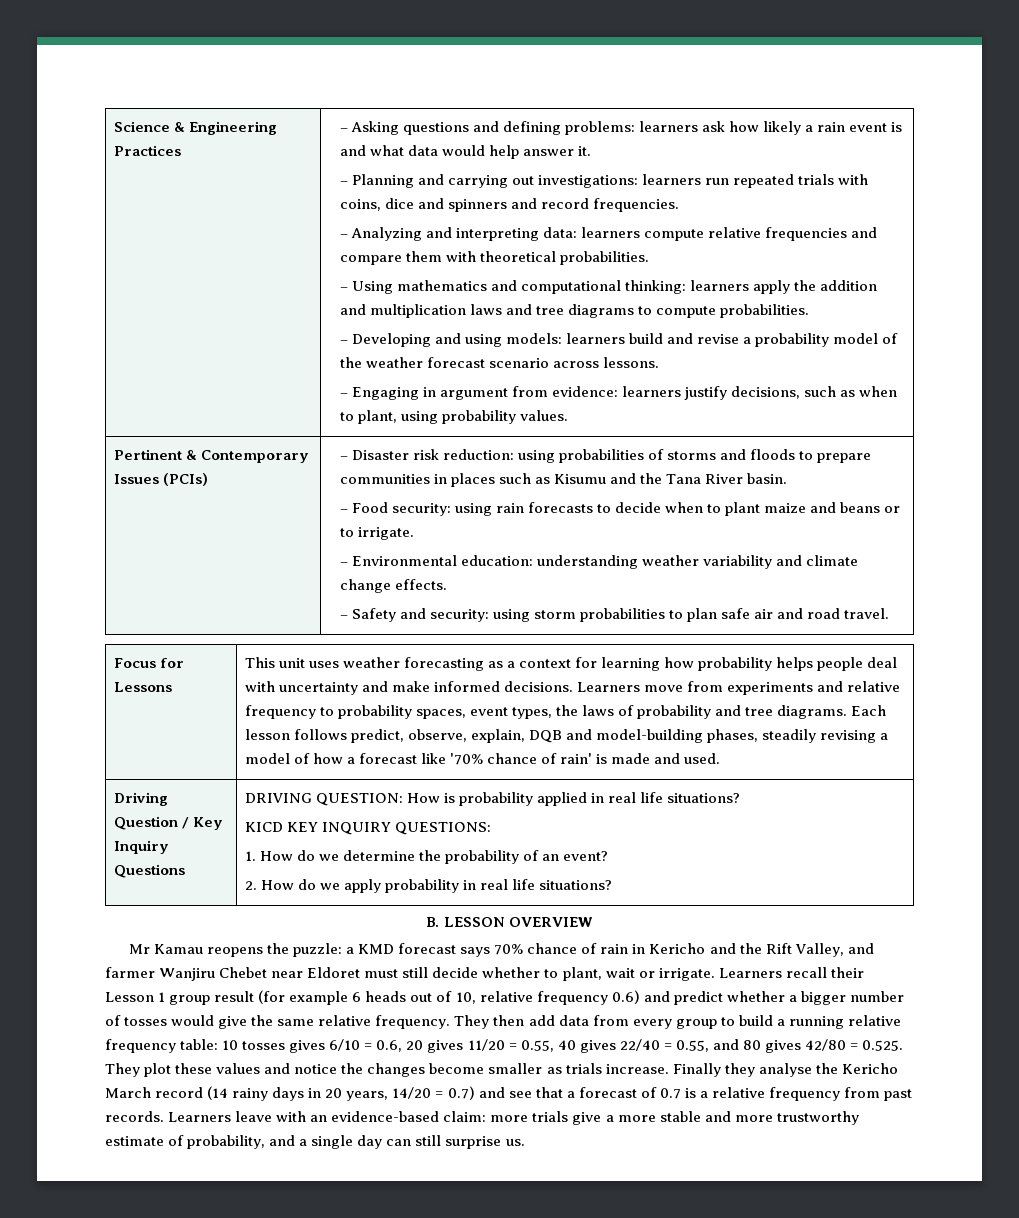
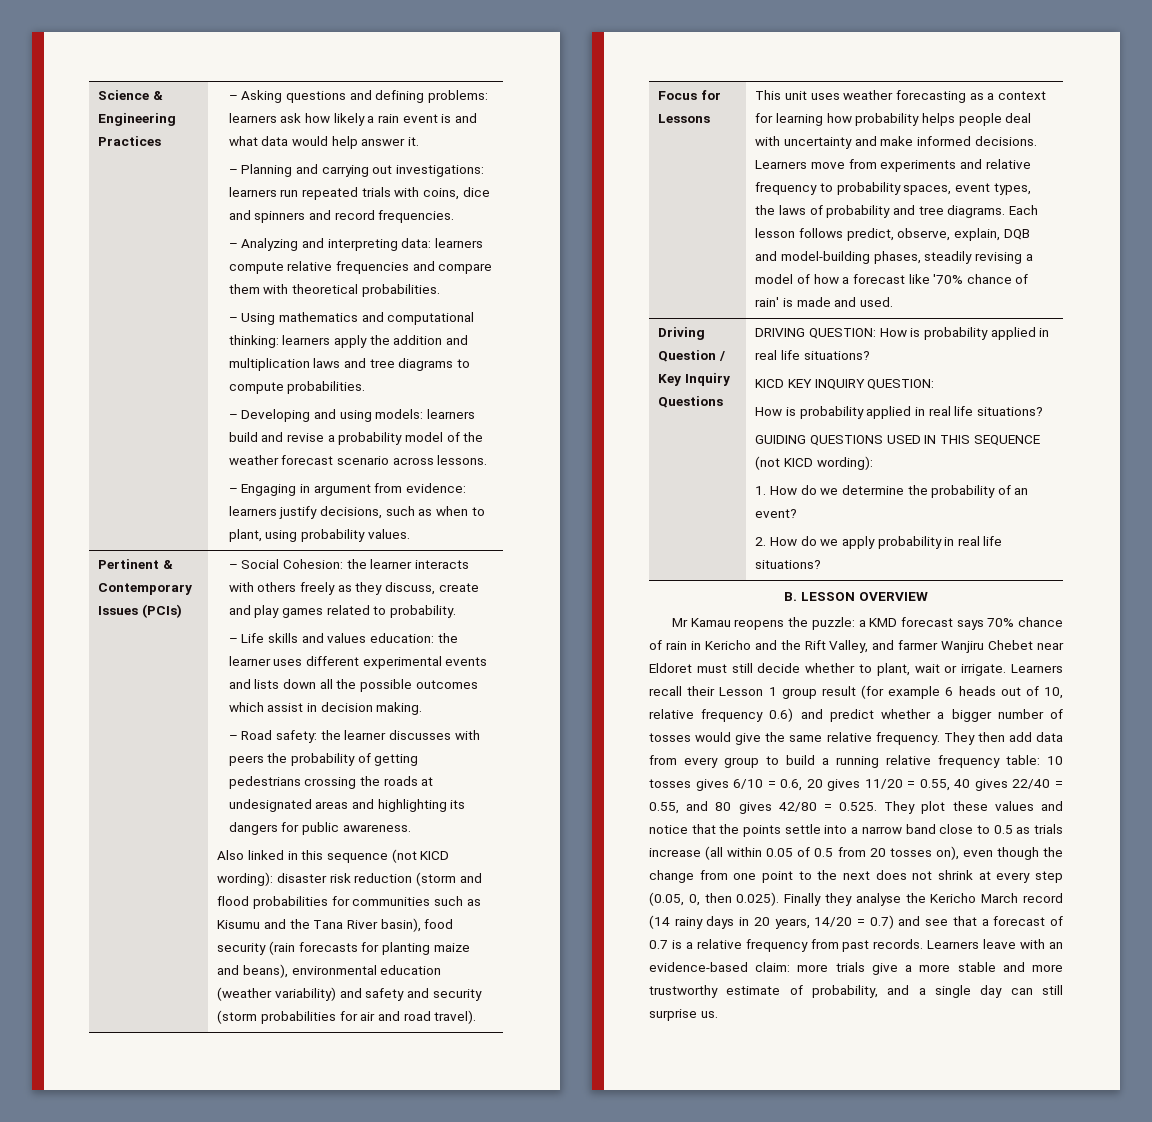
- – Disaster risk reduction: using probabilities of storms and floods to prepare communities in places such as Kisumu and the Tana River basin.
- – Food security: using rain forecasts to decide when to plant maize and beans or to irrigate.
- – Environmental education: understanding weather variability and climate change effects.
- – Safety and security: using storm probabilities to plan safe air and road travel.
+ – Social Cohesion: the learner interacts with others freely as they discuss, create and play games related to probability.
+ – Life skills and values education: the learner uses different experimental events and lists down all the possible outcomes which assist in decision making.
+ – Road safety: the learner discusses with peers the probability of getting pedestrians crossing the roads at undesignated areas and highlighting its dangers for public awareness.
+ Also linked in this sequence (not KICD wording): disaster risk reduction (storm and flood probabilities for communities such as Kisumu and the Tana River basin), food security (rain forecasts for planting maize and beans), environmental education (weather variability) and safety and security (storm probabilities for air and road travel).
- KICD KEY INQUIRY QUESTIONS:
+ KICD KEY INQUIRY QUESTION:
+ How is probability applied in real life situations?
+ GUIDING QUESTIONS USED IN THIS SEQUENCE (not KICD wording):
- 10 tosses gives 6/10 = 0.6, 20 gives 11/20 = 0.55, 40 gives 22/40 = 0.55, and 80 gives 42/80 = 0.525. They plot these values and notice the changes become smaller as trials increase. Finally they analyse the Kericho March record (14 rainy days in 20 years, 14/20 = 0.7) and see that a forecast of 0.7 is a relative frequency from past records.
+ 10 tosses gives 6/10 = 0.6, 20 gives 11/20 = 0.55, 40 gives 22/40 = 0.55, and 80 gives 42/80 = 0.525. They plot these values and notice that the points settle into a narrow band close to 0.5 as trials increase (all within 0.05 of 0.5 from 20 tosses on), even though the change from one point to the next does not shrink at every step (0.05, 0, then 0.025). Finally they analyse the Kericho March record (14 rainy days in 20 years, 14/20 = 0.7) and see that a forecast of 0.7 is a relative frequency from past records.

